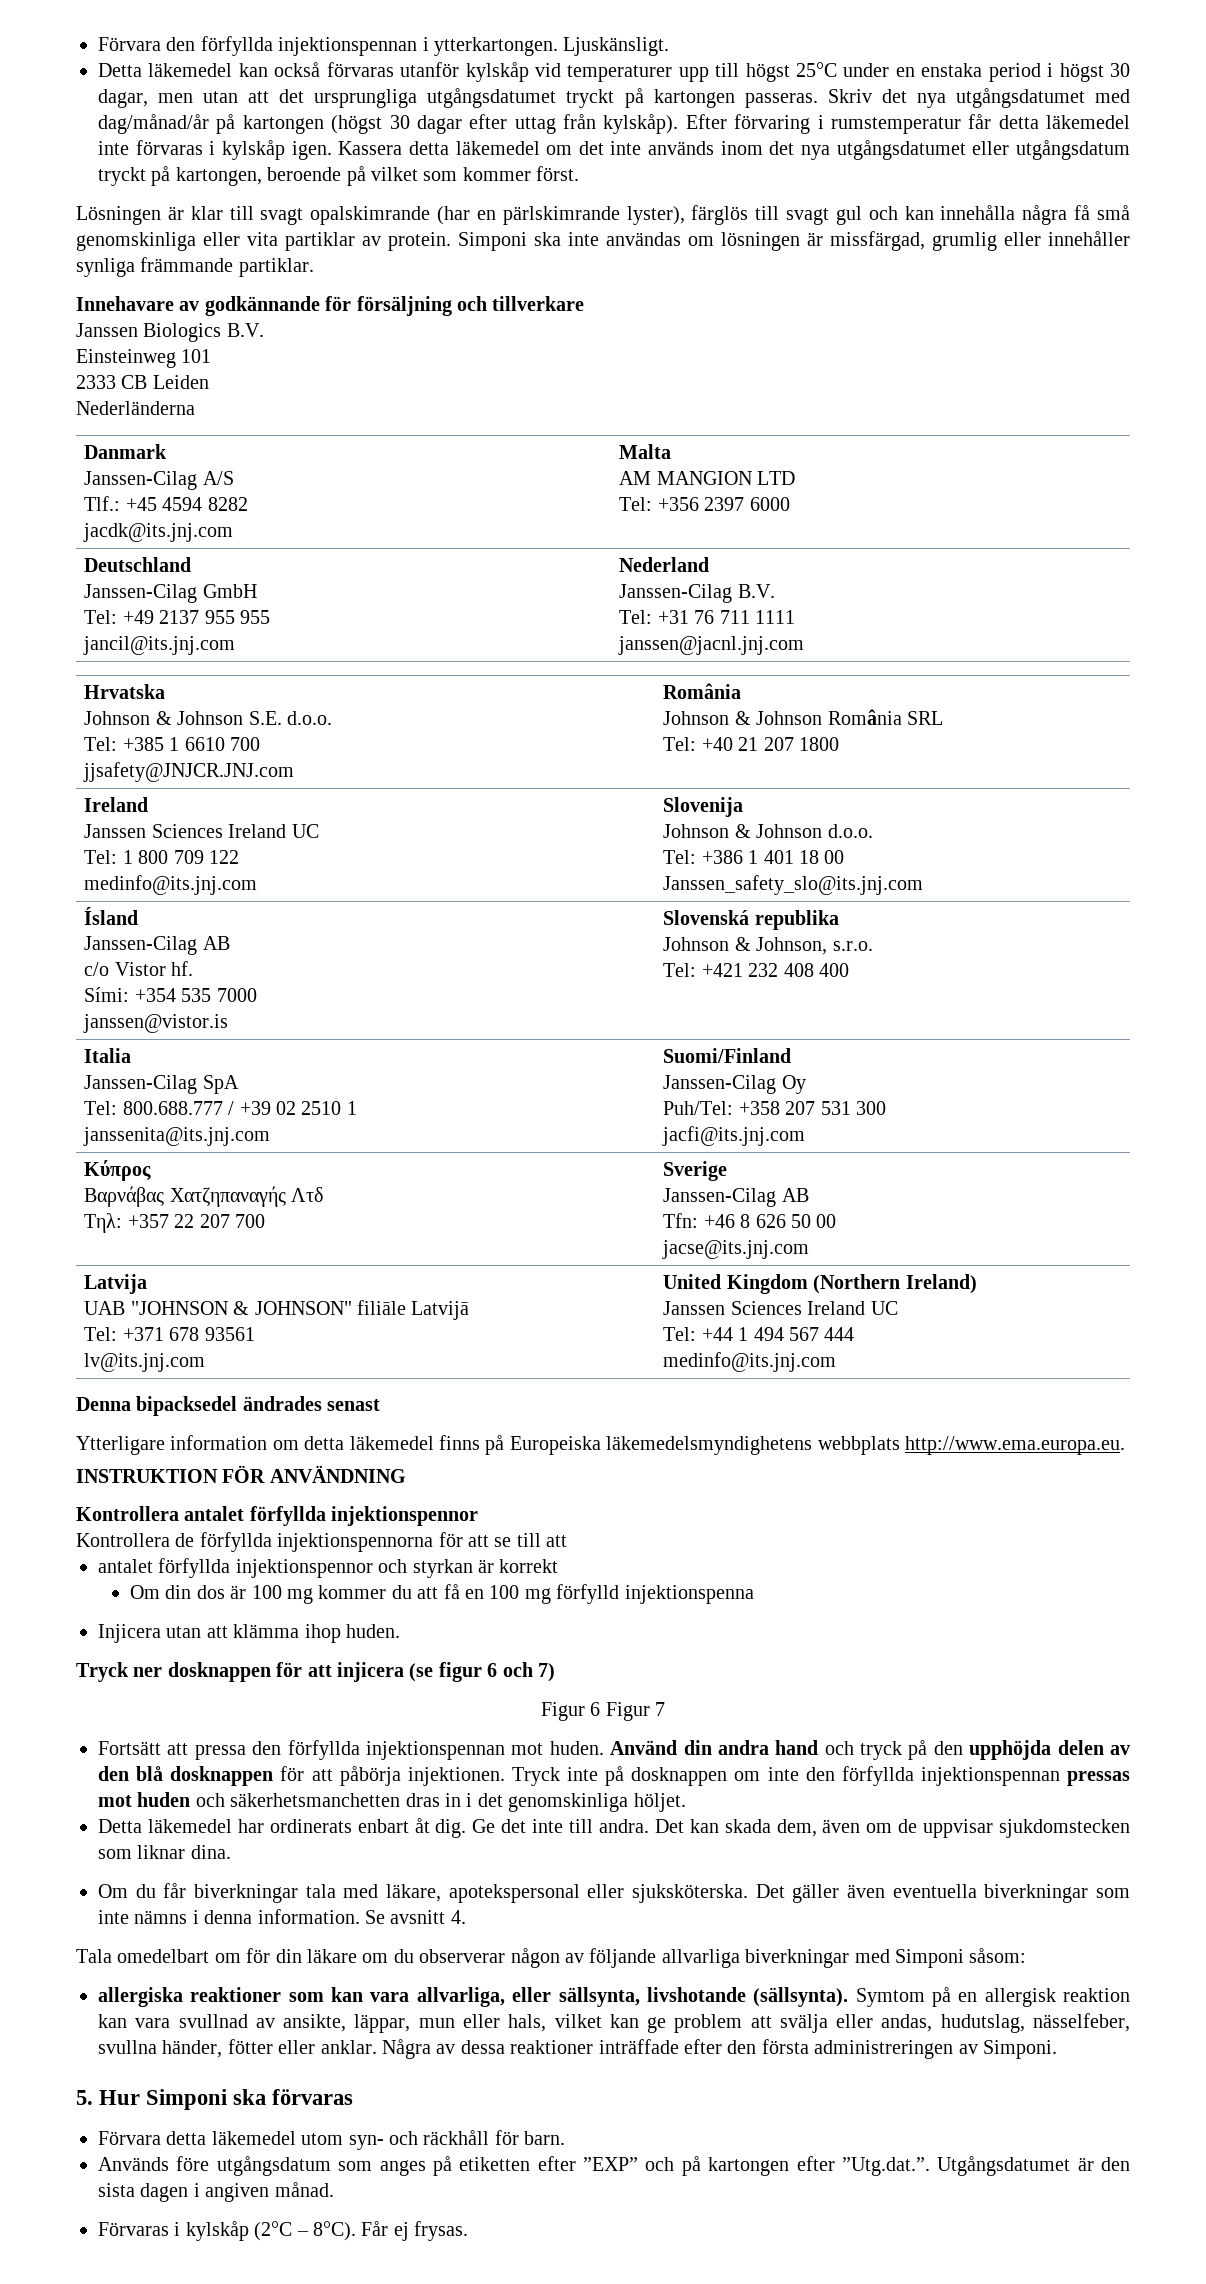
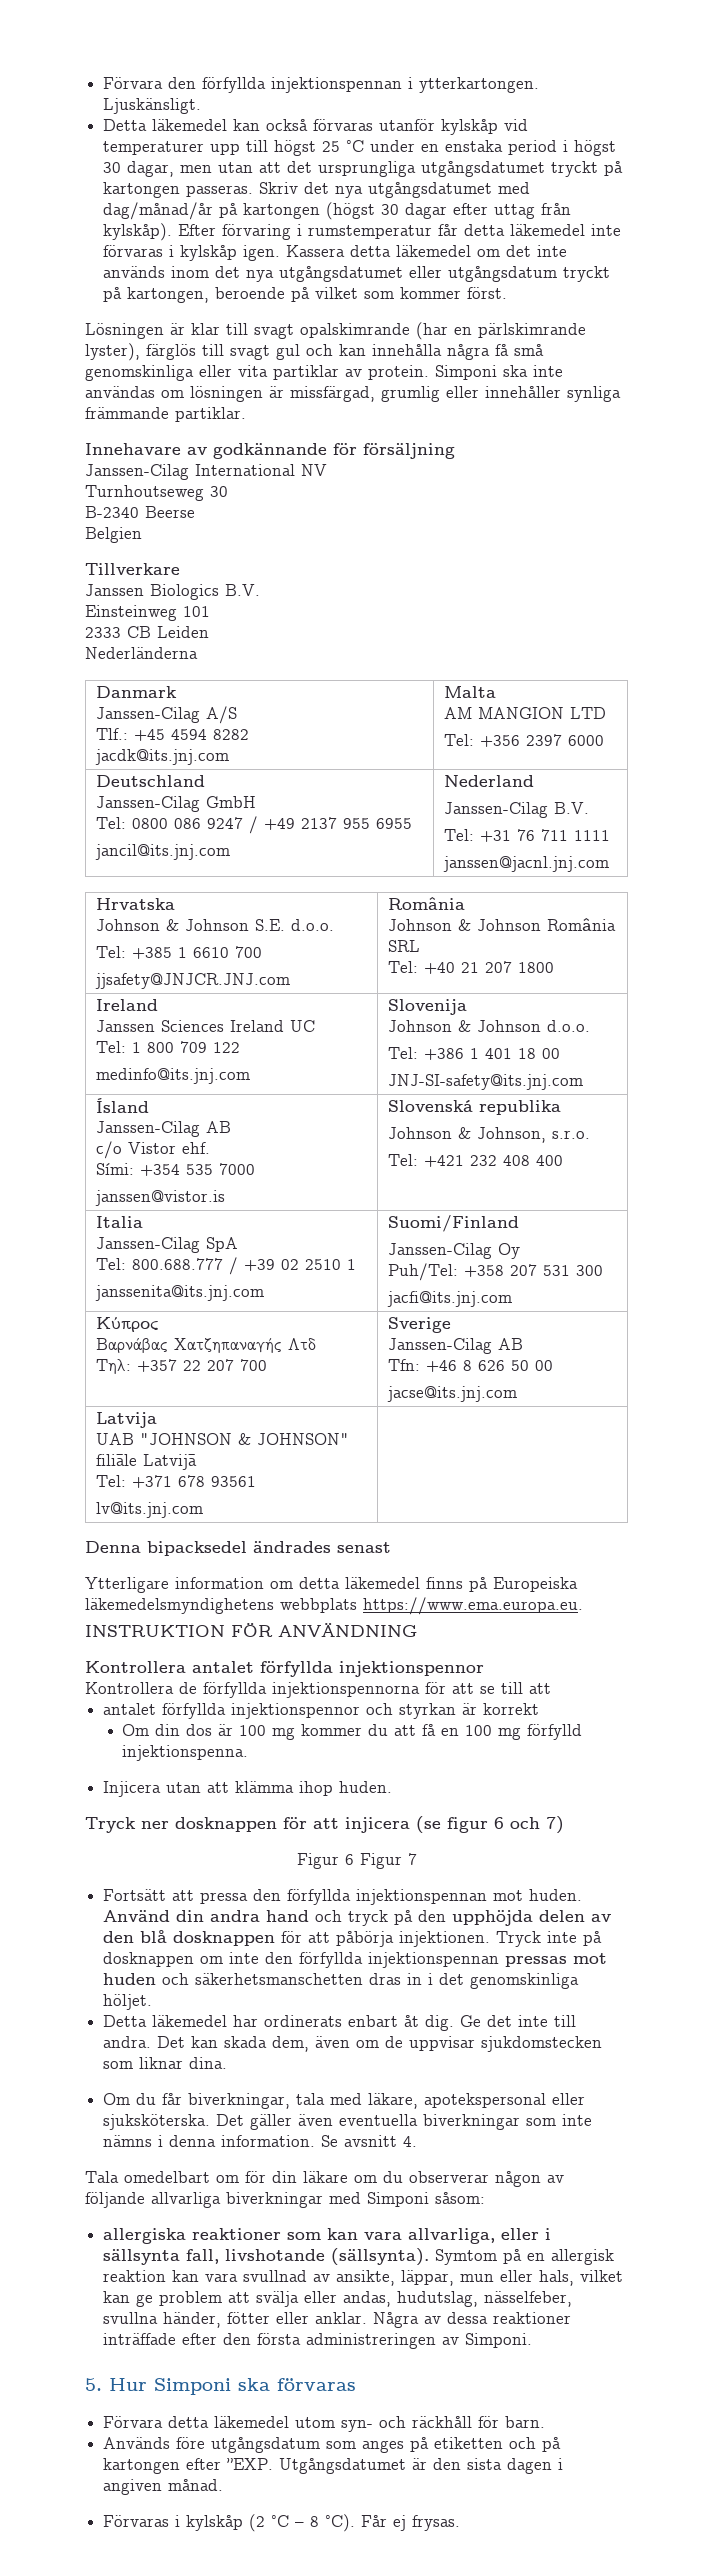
- Detta läkemedel kan också förvaras utanför kylskåp vid temperaturer upp till högst 25°C under en enstaka period i högst 30 dagar, men utan att det ursprungliga utgångsdatumet tryckt på kartongen passeras.
+ Detta läkemedel kan också förvaras utanför kylskåp vid temperaturer upp till högst 25 °C under en enstaka period i högst 30 dagar, men utan att det ursprungliga utgångsdatumet tryckt på kartongen passeras.
- Innehavare av godkännande för försäljning och tillverkare
+ Innehavare av godkännande för försäljning
+ Janssen-Cilag International NV
+ Turnhoutseweg 30
+ B-2340 Beerse
+ Belgien
+ Tillverkare
  Deutschland
  Janssen-Cilag GmbH
- Tel: +49 2137 955 955
+ Tel: 0800 086 9247 / +49 2137 955 6955
  Hrvatska
  Johnson & Johnson S.E. d.o.o.
  Tel: +385 1 6610 700
  jjsafety@JNJCR.JNJ.com | România
  Johnson & Johnson România SRL
  Tel: +40 21 207 1800
  Ireland
  Janssen Sciences Ireland UC
  Tel: 1 800 709 122
  medinfo@its.jnj.com | Slovenija
  Johnson & Johnson d.o.o.
  Tel: +386 1 401 18 00
- Janssen_safety_slo@its.jnj.com
+ JNJ-SI-safety@its.jnj.com
  Ísland
  Janssen-Cilag AB
- c/o Vistor hf.
+ c/o Vistor ehf.
  Latvija
  UAB "JOHNSON & JOHNSON" filiāle Latvijā
  Tel: +371 678 93561
- lv@its.jnj.com | United Kingdom (Northern Ireland)
- Janssen Sciences Ireland UC
- Tel: +44 1 494 567 444
- medinfo@its.jnj.com
+ lv@its.jnj.com |
- Ytterligare information om detta läkemedel finns på Europeiska läkemedelsmyndighetens webbplats http://www.ema.europa.eu.
+ Ytterligare information om detta läkemedel finns på Europeiska läkemedelsmyndighetens webbplats https://www.ema.europa.eu.
- Om din dos är 100 mg kommer du att få en 100 mg förfylld injektionspenna
+ Om din dos är 100 mg kommer du att få en 100 mg förfylld injektionspenna.
- Tryck inte på dosknappen om inte den förfyllda injektionspennan pressas mot huden och säkerhetsmanchetten dras in i det genomskinliga höljet.
+ Tryck inte på dosknappen om inte den förfyllda injektionspennan pressas mot huden och säkerhetsmanschetten dras in i det genomskinliga höljet.
- Om du får biverkningar tala med läkare, apotekspersonal eller sjuksköterska.
+ Om du får biverkningar, tala med läkare, apotekspersonal eller sjuksköterska.
- allergiska reaktioner som kan vara allvarliga, eller sällsynta, livshotande (sällsynta).
+ allergiska reaktioner som kan vara allvarliga, eller i sällsynta fall, livshotande (sällsynta).
- Används före utgångsdatum som anges på etiketten efter ”EXP” och på kartongen efter ”Utg.dat.”. Utgångsdatumet är den sista dagen i angiven månad.
+ Används före utgångsdatum som anges på etiketten och på kartongen efter ”EXP. Utgångsdatumet är den sista dagen i angiven månad.
- Förvaras i kylskåp (2°C – 8°C).
+ Förvaras i kylskåp (2 °C – 8 °C).

